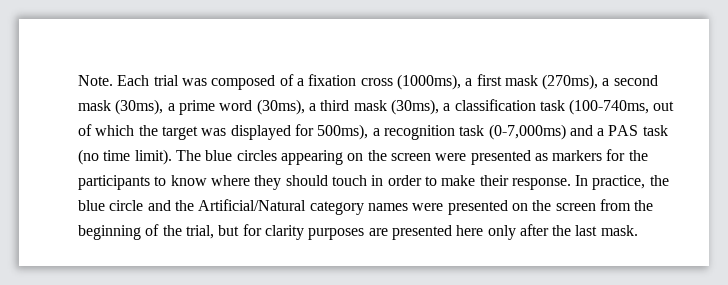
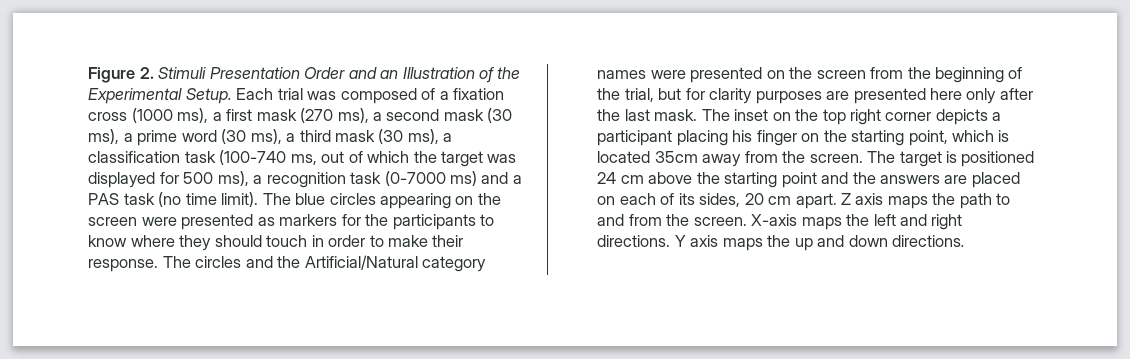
- Note.
+ Figure 2. Stimuli Presentation Order and an Illustration of the Experimental Setup.
- Each trial was composed of a fixation cross (1000ms), a first mask (270ms), a second mask (30ms), a prime word (30ms), a third mask (30ms), a classification task (100-740ms, out of which the target was displayed for 500ms), a recognition task (0-7,000ms) and a PAS task (no time limit).
+ Each trial was composed of a fixation cross (1000 ms), a first mask (270 ms), a second mask (30 ms), a prime word (30 ms), a third mask (30 ms), a classification task (100-740 ms, out of which the target was displayed for 500 ms), a recognition task (0-7000 ms) and a PAS task (no time limit).
- In practice, the blue circle and the Artificial/Natural category names were presented on the screen from the beginning of the trial, but for clarity purposes are presented here only after the last mask.
+ The circles and the Artificial/Natural category names were presented on the screen from the beginning of the trial, but for clarity purposes are presented here only after the last mask.
+ The inset on the top right corner depicts a participant placing his finger on the starting point, which is located 35cm away from the screen. The target is positioned 24 cm above the starting point and the answers are placed on each of its sides, 20 cm apart. Z axis maps the path to and from the screen. X-axis maps the left and right directions. Y axis maps the up and down directions.

